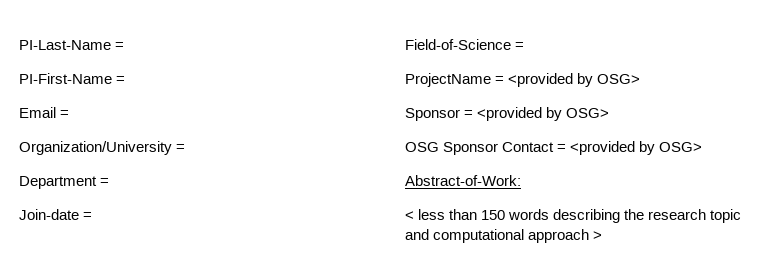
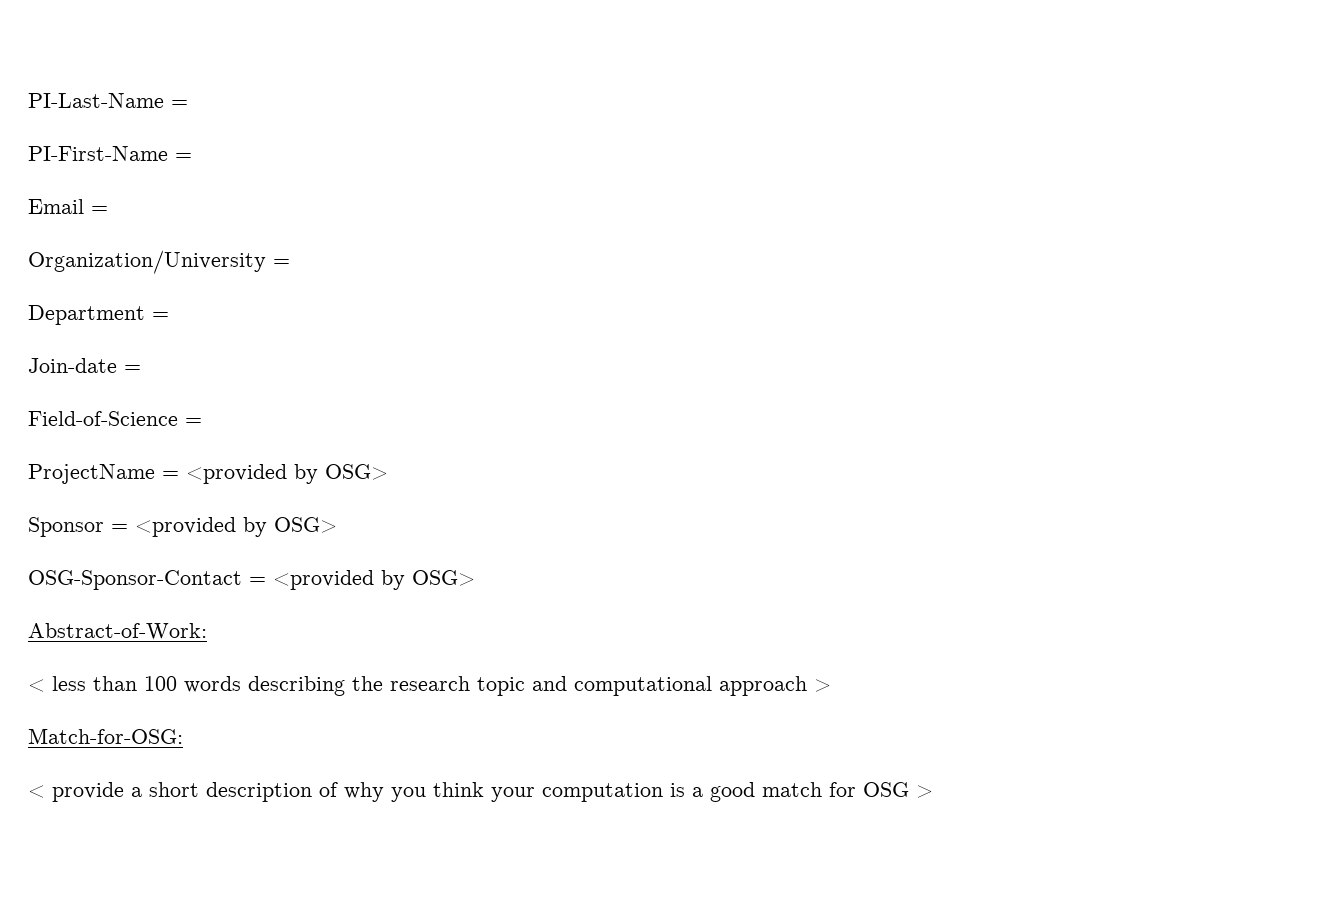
- OSG Sponsor Contact = <provided by OSG>
+ OSG-Sponsor-Contact = <provided by OSG>
- < less than 150 words describing the research topic and computational approach >
+ < less than 100 words describing the research topic and computational approach >
+ Match-for-OSG:
+ < provide a short description of why you think your computation is a good match for OSG >

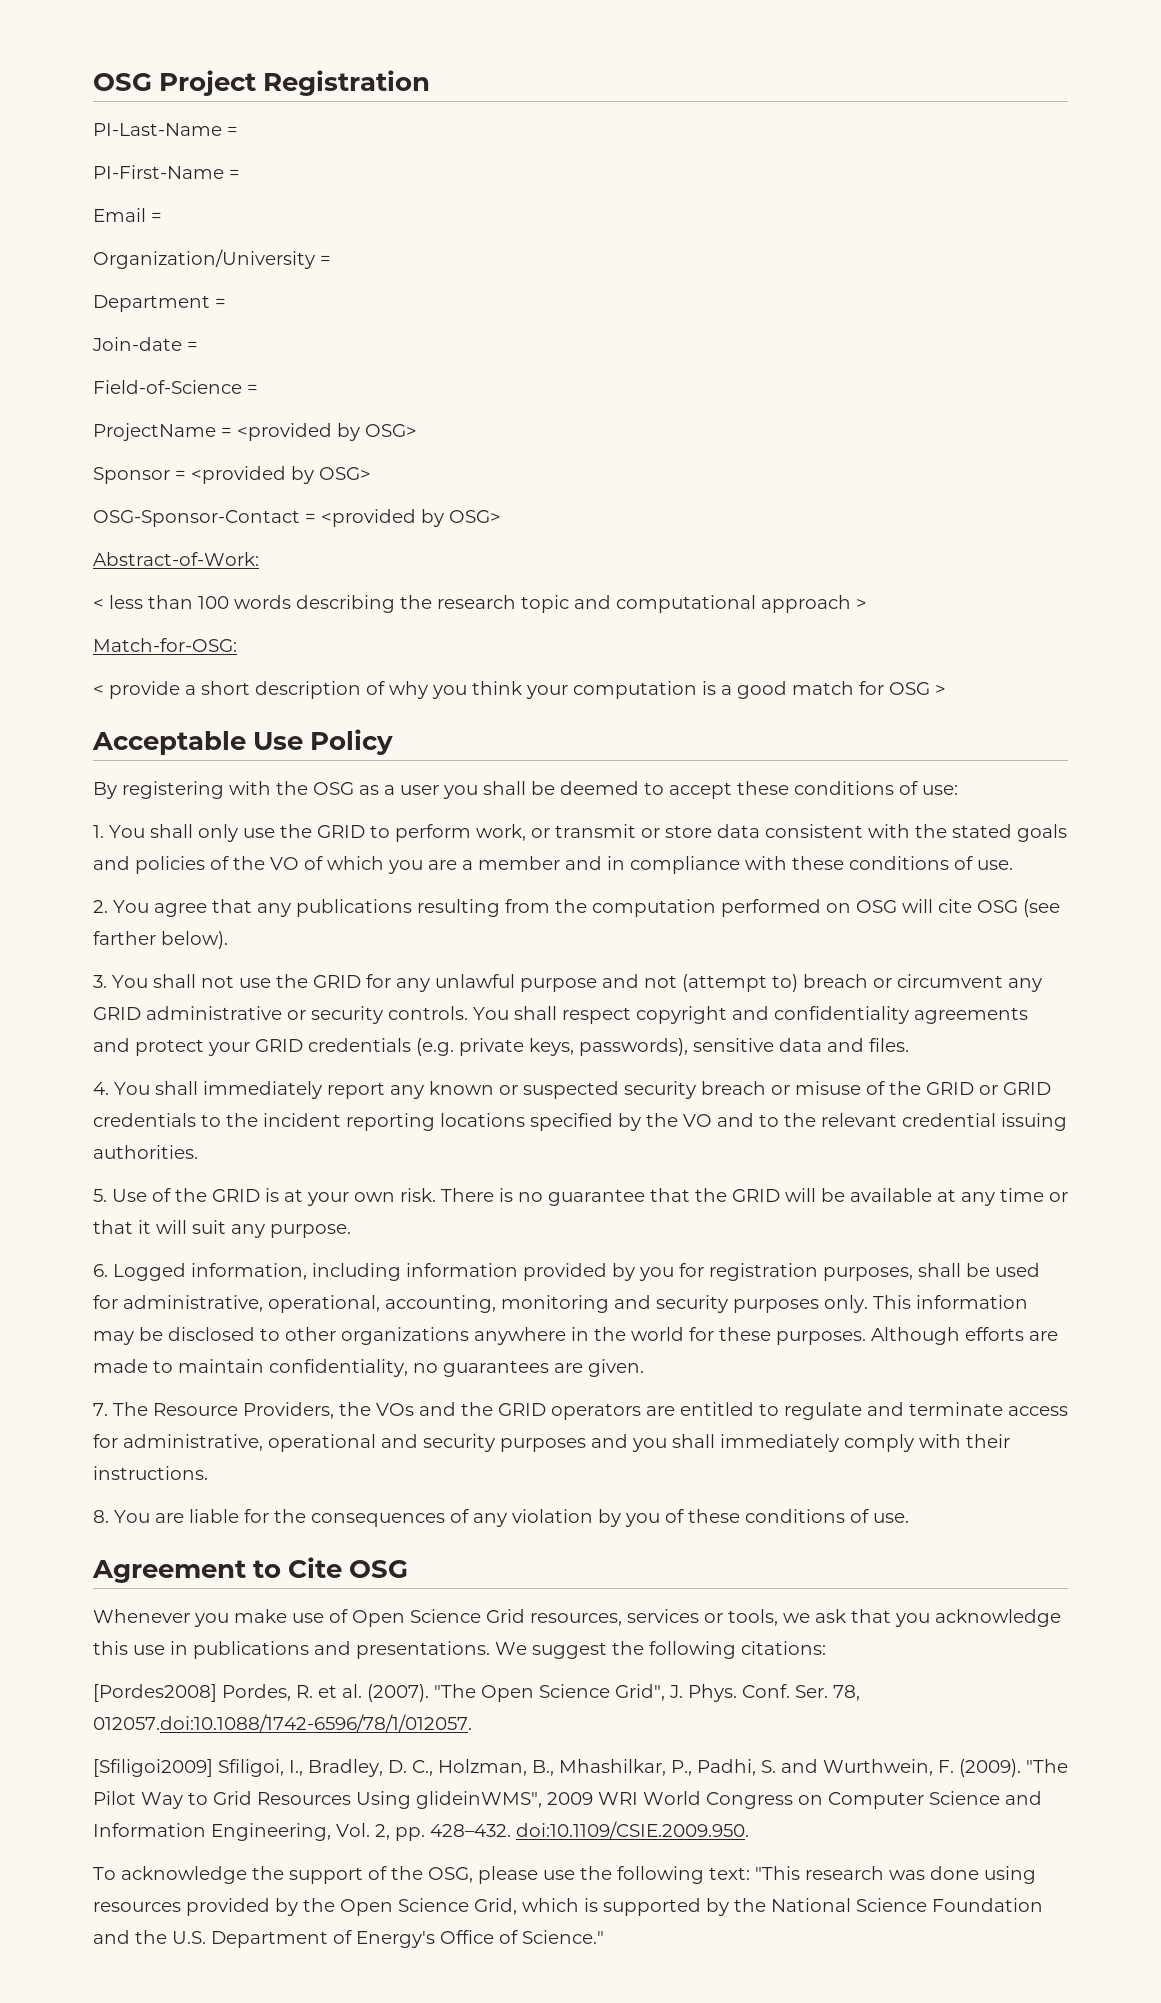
+ OSG Project Registration
+ Acceptable Use Policy
+ By registering with the OSG as a user you shall be deemed to accept these conditions of use:
+ 1. You shall only use the GRID to perform work, or transmit or store data consistent with the stated goals and policies of the VO of which you are a member and in compliance with these conditions of use.
+ 2. You agree that any publications resulting from the computation performed on OSG will cite OSG (see farther below).
+ 3. You shall not use the GRID for any unlawful purpose and not (attempt to) breach or circumvent any GRID administrative or security controls. You shall respect copyright and confidentiality agreements and protect your GRID credentials (e.g. private keys, passwords), sensitive data and files.
+ 4. You shall immediately report any known or suspected security breach or misuse of the GRID or GRID credentials to the incident reporting locations specified by the VO and to the relevant credential issuing authorities.
+ 5. Use of the GRID is at your own risk. There is no guarantee that the GRID will be available at any time or that it will suit any purpose.
+ 6. Logged information, including information provided by you for registration purposes, shall be used for administrative, operational, accounting, monitoring and security purposes only. This information may be disclosed to other organizations anywhere in the world for these purposes. Although efforts are made to maintain confidentiality, no guarantees are given.
+ 7. The Resource Providers, the VOs and the GRID operators are entitled to regulate and terminate access for administrative, operational and security purposes and you shall immediately comply with their instructions.
+ 8. You are liable for the consequences of any violation by you of these conditions of use.
+ Agreement to Cite OSG
+ Whenever you make use of Open Science Grid resources, services or tools, we ask that you acknowledge this use in publications and presentations. We suggest the following citations:
+ [Pordes2008] Pordes, R. et al. (2007). "The Open Science Grid", J. Phys. Conf. Ser. 78, 012057.doi:10.1088/1742-6596/78/1/012057.
+ [Sfiligoi2009] Sfiligoi, I., Bradley, D. C., Holzman, B., Mhashilkar, P., Padhi, S. and Wurthwein, F. (2009). "The Pilot Way to Grid Resources Using glideinWMS", 2009 WRI World Congress on Computer Science and Information Engineering, Vol. 2, pp. 428–432. doi:10.1109/CSIE.2009.950.
+ To acknowledge the support of the OSG, please use the following text: "This research was done using resources provided by the Open Science Grid, which is supported by the National Science Foundation and the U.S. Department of Energy's Office of Science."

